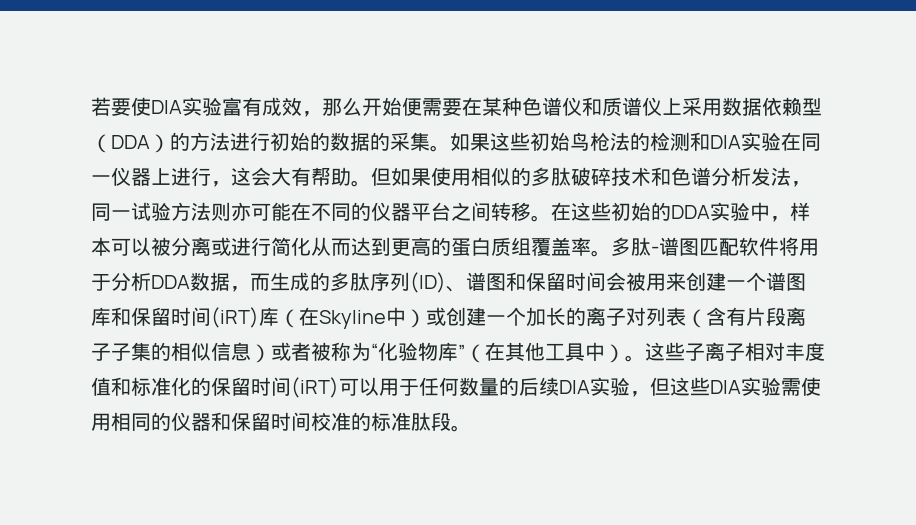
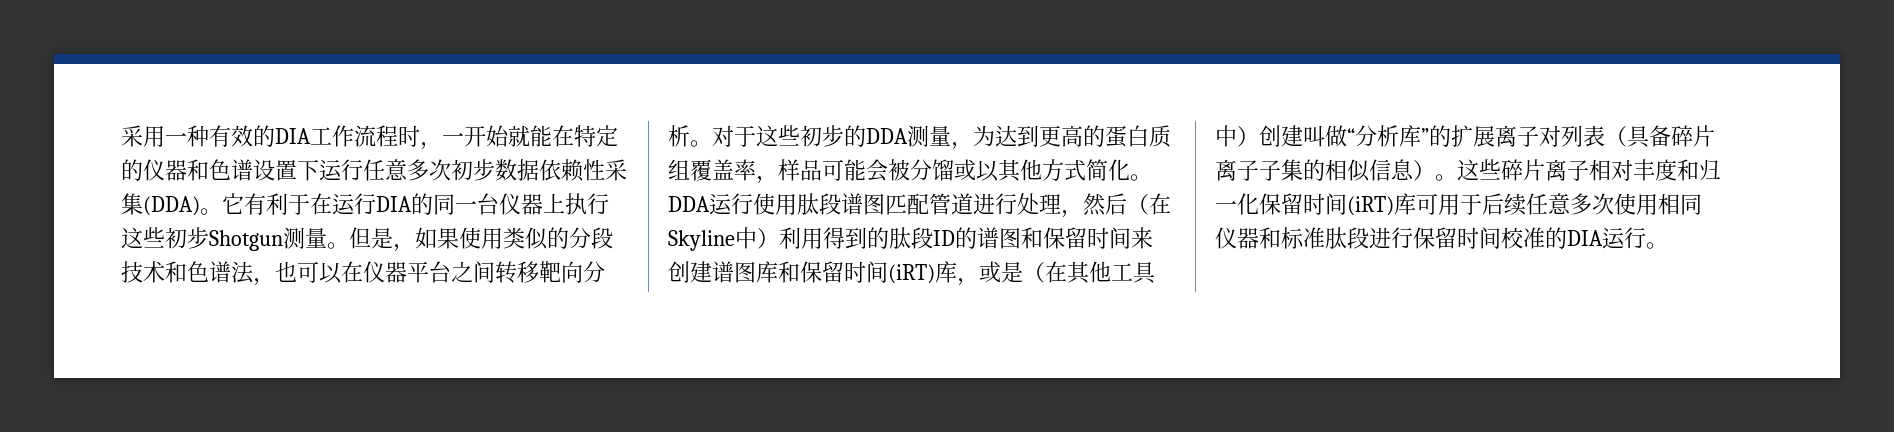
- 若要使DIA实验富有成效，那么开始便需要在某种色谱仪和质谱仪上采用数据依赖型（DDA）的方法进行初始的数据的采集。如果这些初始鸟枪法的检测和DIA实验在同一仪器上进行，这会大有帮助。但如果使用相似的多肽破碎技术和色谱分析发法，同一试验方法则亦可能在不同的仪器平台之间转移。在这些初始的DDA实验中，样本可以被分离或进行简化从而达到更高的蛋白质组覆盖率。多肽-谱图匹配软件将用于分析DDA数据，而生成的多肽序列(ID)、谱图和保留时间会被用来创建一个谱图库和保留时间(iRT)库（在Skyline中）或创建一个加长的离子对列表（含有片段离子子集的相似信息）或者被称为“化验物库”（在其他工具中）。这些子离子相对丰度值和标准化的保留时间(iRT)可以用于任何数量的后续DIA实验，但这些DIA实验需使用相同的仪器和保留时间校准的标准肽段。
+ 采用一种有效的DIA工作流程时，一开始就能在特定的仪器和色谱设置下运行任意多次初步数据依赖性采集(DDA)。它有利于在运行DIA的同一台仪器上执行这些初步Shotgun测量。但是，如果使用类似的分段技术和色谱法，也可以在仪器平台之间转移靶向分析。对于这些初步的DDA测量，为达到更高的蛋白质组覆盖率，样品可能会被分馏或以其他方式简化。DDA运行使用肽段谱图匹配管道进行处理，然后（在Skyline中）利用得到的肽段ID的谱图和保留时间来创建谱图库和保留时间(iRT)库，或是（在其他工具中）创建叫做“分析库”的扩展离子对列表（具备碎片离子子集的相似信息）。这些碎片离子相对丰度和归一化保留时间(iRT)库可用于后续任意多次使用相同仪器和标准肽段进行保留时间校准的DIA运行。

